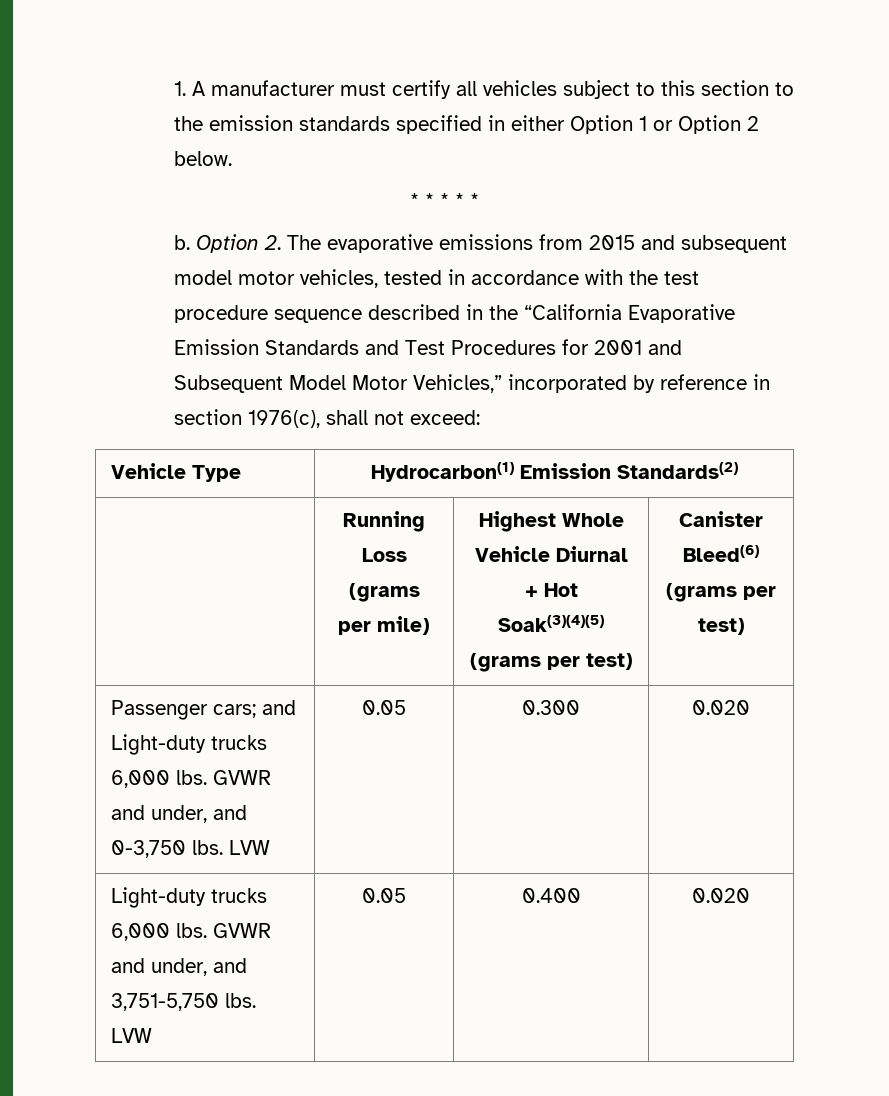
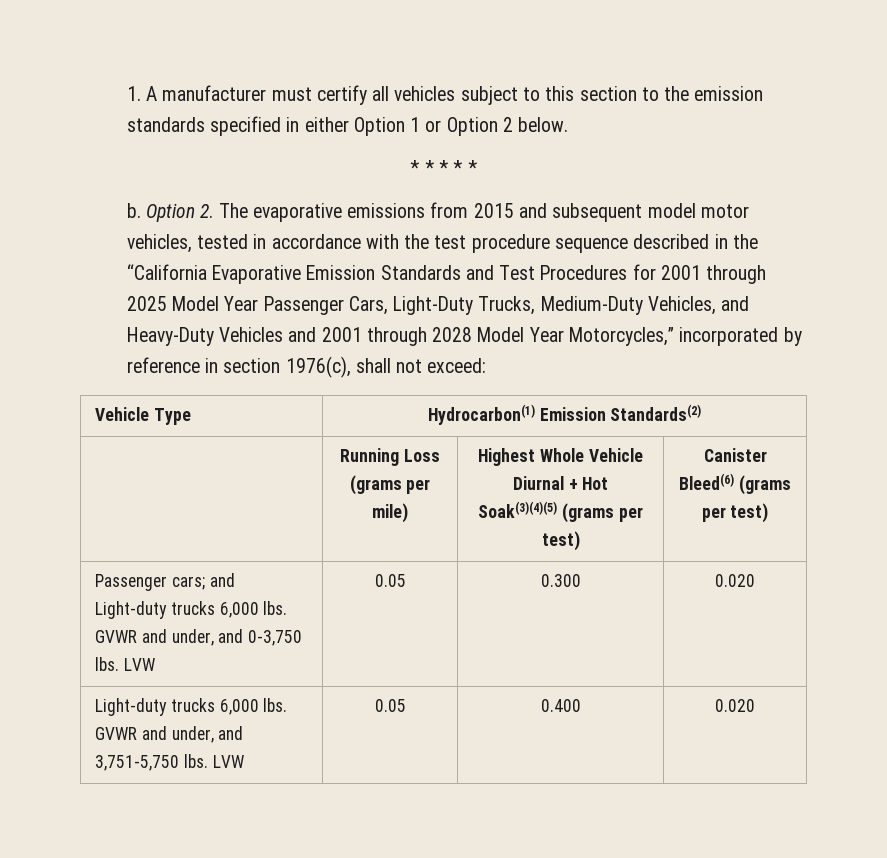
- Option 2. The evaporative emissions from 2015 and subsequent model motor vehicles, tested in accordance with the test procedure sequence described in the “California Evaporative Emission Standards and Test Procedures for 2001 and Subsequent Model Motor Vehicles,” incorporated by reference in section 1976(c), shall not exceed:
+ Option 2. The evaporative emissions from 2015 and subsequent model motor vehicles, tested in accordance with the test procedure sequence described in the “California Evaporative Emission Standards and Test Procedures for 2001 through 2025 Model Year Passenger Cars, Light-Duty Trucks, Medium-Duty Vehicles, and Heavy-Duty Vehicles and 2001 through 2028 Model Year Motorcycles,” incorporated by reference in section 1976(c), shall not exceed:

